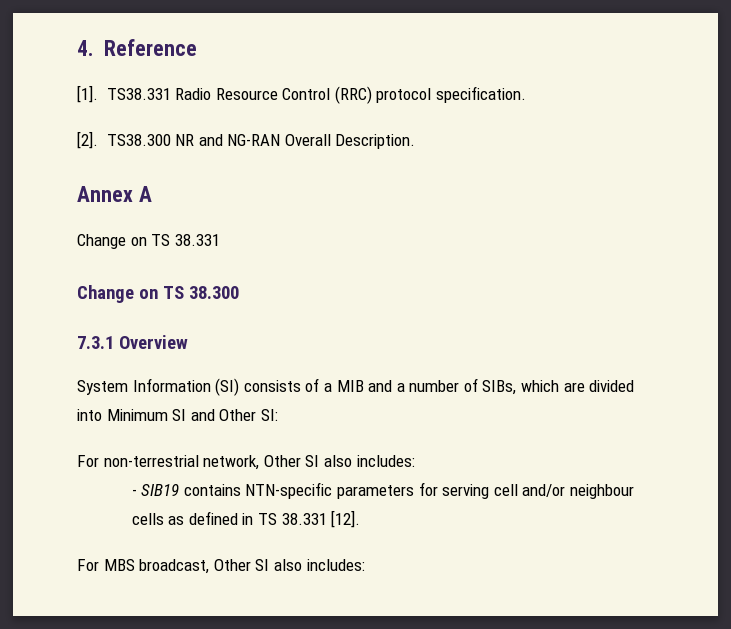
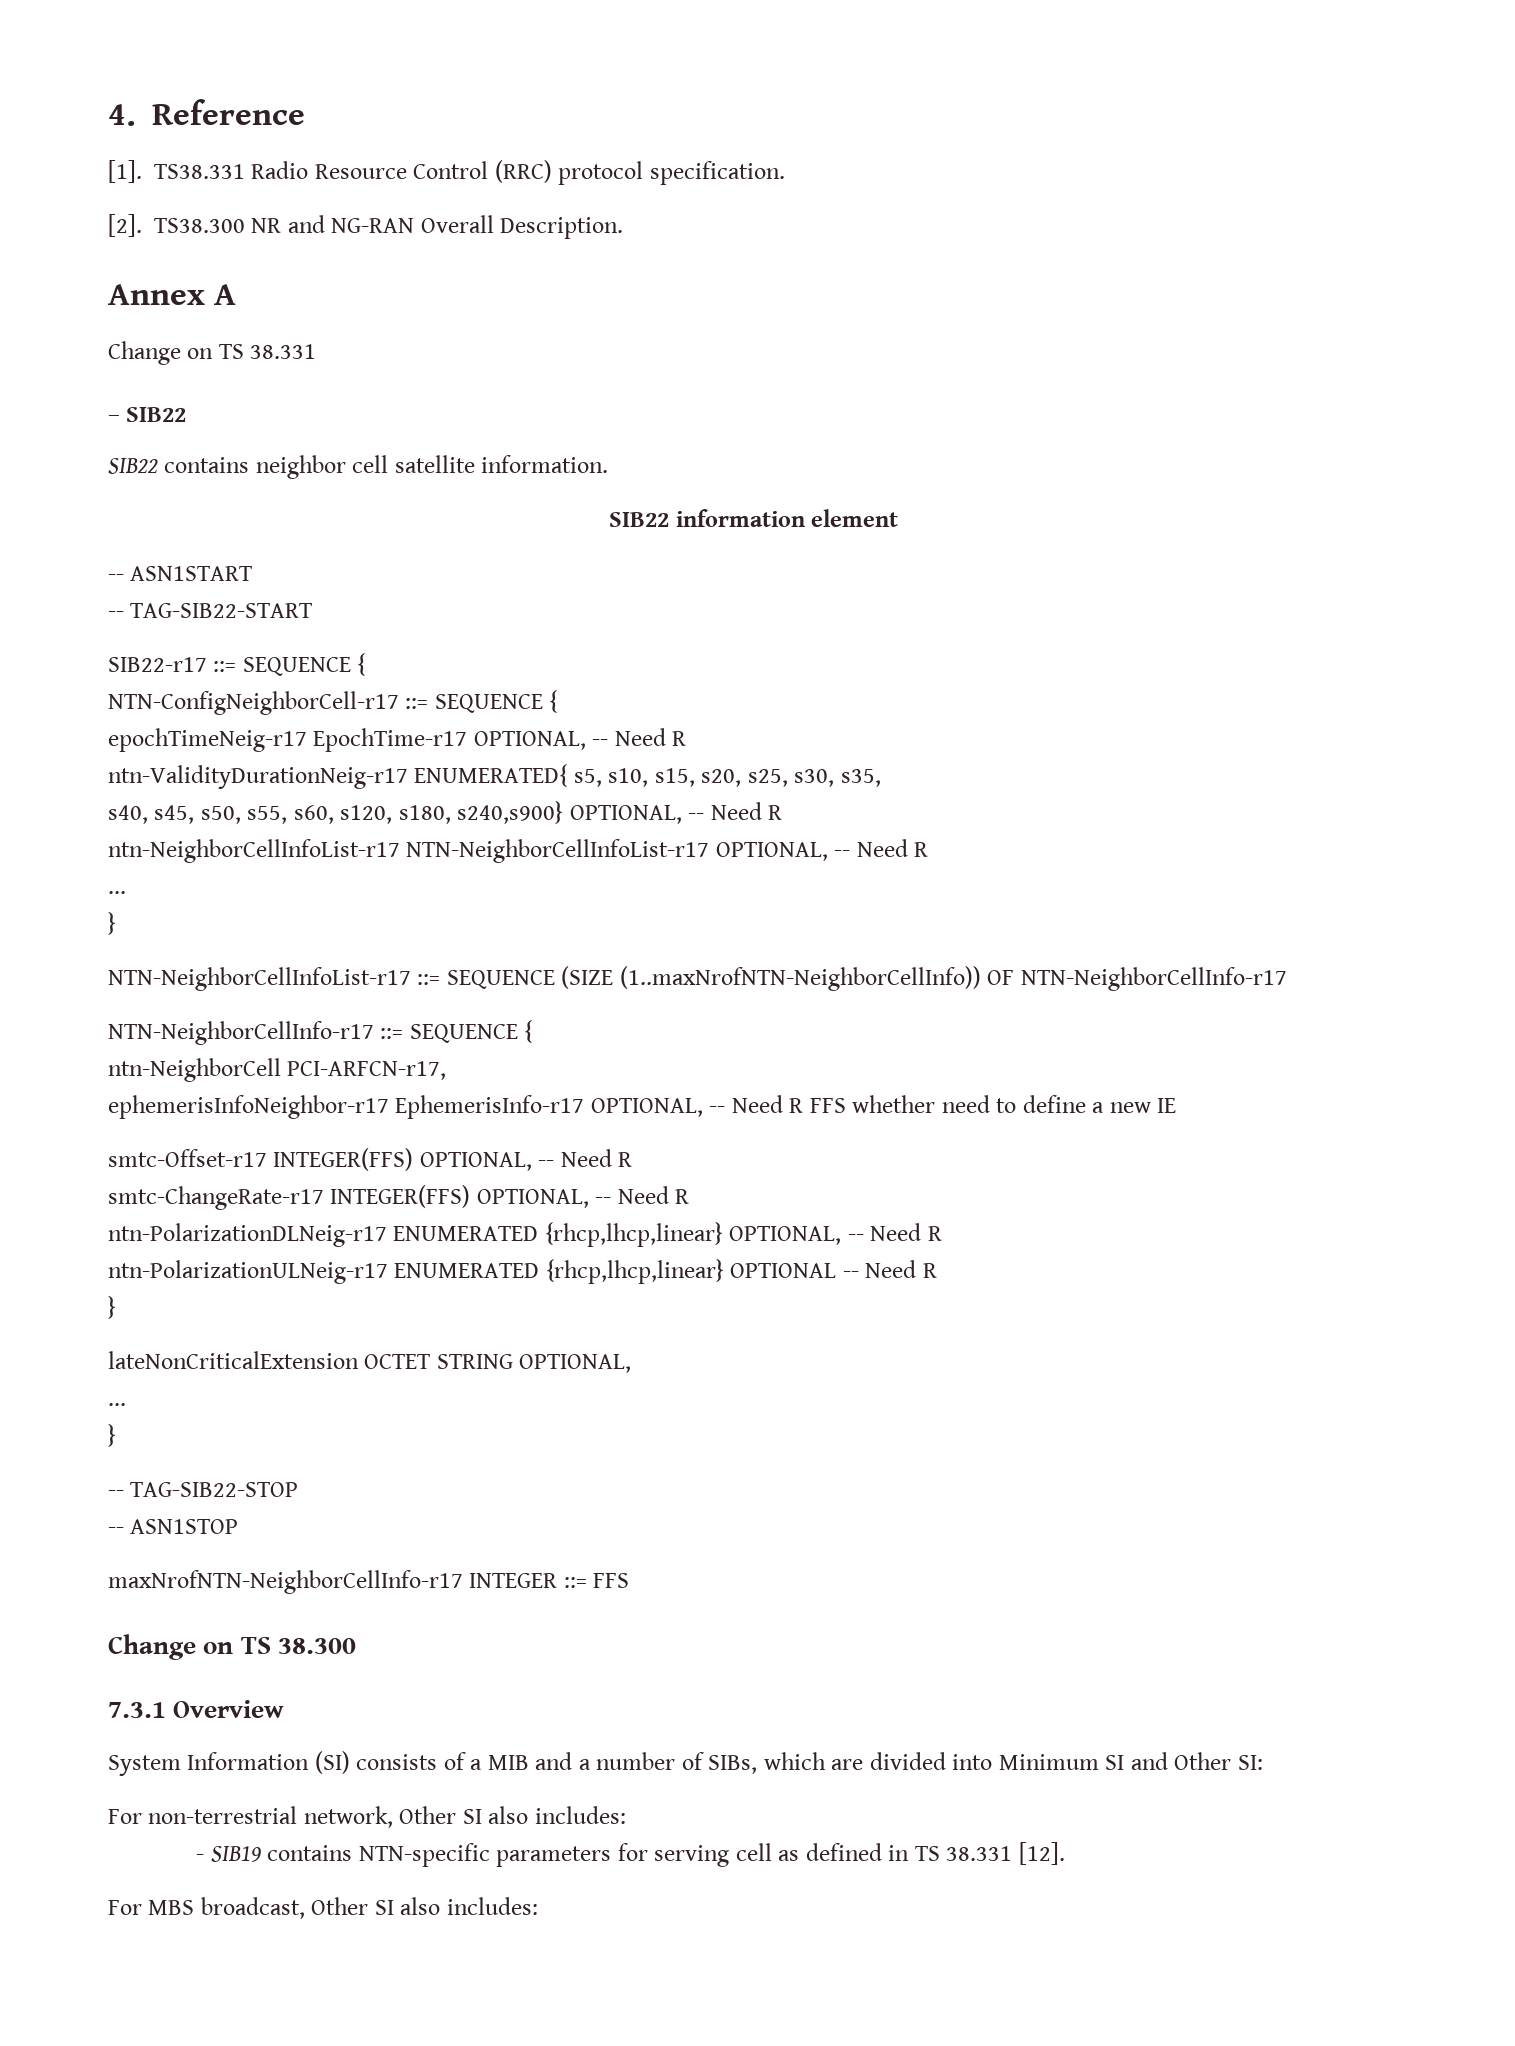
+ – SIB22
+ SIB22 contains neighbor cell satellite information.
+ SIB22 information element
+ -- ASN1START
+ -- TAG-SIB22-START
+ SIB22-r17 ::= SEQUENCE {
+ NTN-ConfigNeighborCell-r17 ::= SEQUENCE {
+ epochTimeNeig-r17 EpochTime-r17 OPTIONAL, -- Need R
+ ntn-ValidityDurationNeig-r17 ENUMERATED{ s5, s10, s15, s20, s25, s30, s35,
+ s40, s45, s50, s55, s60, s120, s180, s240,s900} OPTIONAL, -- Need R
+ ntn-NeighborCellInfoList-r17 NTN-NeighborCellInfoList-r17 OPTIONAL, -- Need R
+ ...
+ }
+ NTN-NeighborCellInfoList-r17 ::= SEQUENCE (SIZE (1..maxNrofNTN-NeighborCellInfo)) OF NTN-NeighborCellInfo-r17
+ NTN-NeighborCellInfo-r17 ::= SEQUENCE {
+ ntn-NeighborCell PCI-ARFCN-r17,
+ ephemerisInfoNeighbor-r17 EphemerisInfo-r17 OPTIONAL, -- Need R FFS whether need to define a new IE
+ smtc-Offset-r17 INTEGER(FFS) OPTIONAL, -- Need R
+ smtc-ChangeRate-r17 INTEGER(FFS) OPTIONAL, -- Need R
+ ntn-PolarizationDLNeig-r17 ENUMERATED {rhcp,lhcp,linear} OPTIONAL, -- Need R
+ ntn-PolarizationULNeig-r17 ENUMERATED {rhcp,lhcp,linear} OPTIONAL -- Need R
+ }
+ lateNonCriticalExtension OCTET STRING OPTIONAL,
+ ...
+ }
+ -- TAG-SIB22-STOP
+ -- ASN1STOP
+ maxNrofNTN-NeighborCellInfo-r17 INTEGER ::= FFS
- - SIB19 contains NTN-specific parameters for serving cell and/or neighbour cells as defined in TS 38.331 [12].
+ - SIB19 contains NTN-specific parameters for serving cell as defined in TS 38.331 [12].

